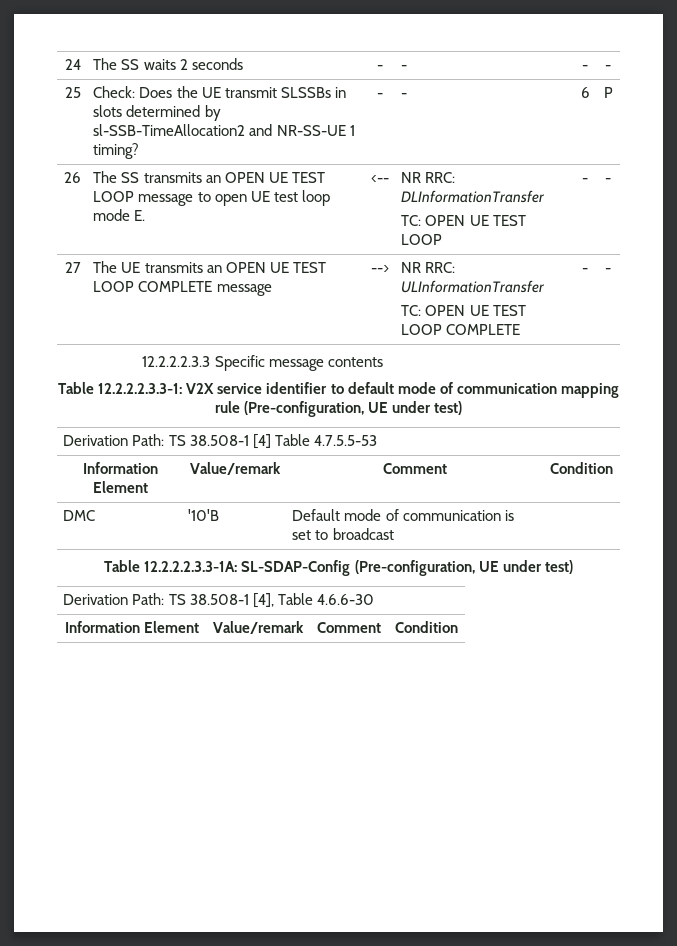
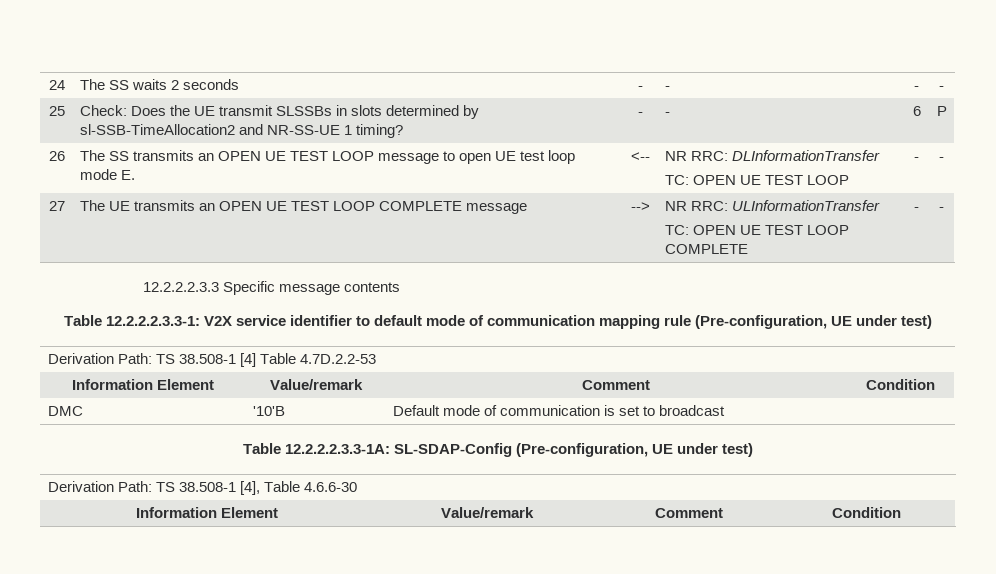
- Derivation Path: TS 38.508-1 [4] Table 4.7.5.5-53
+ Derivation Path: TS 38.508-1 [4] Table 4.7D.2.2-53

